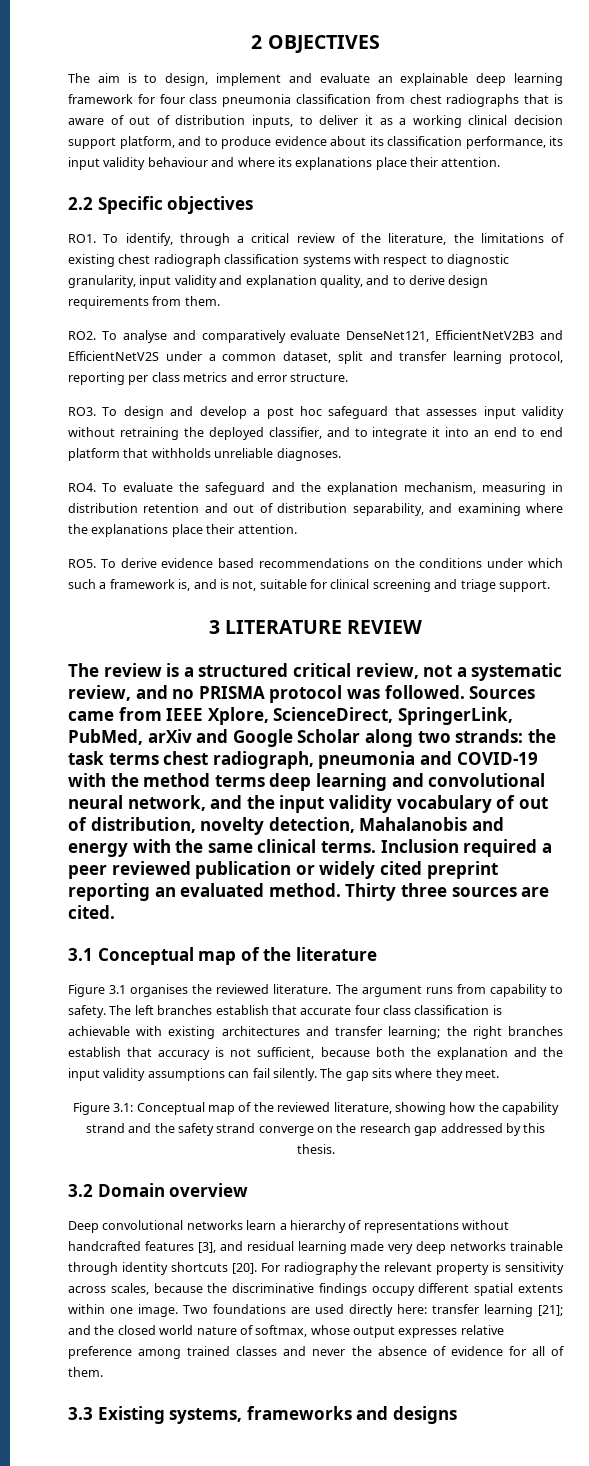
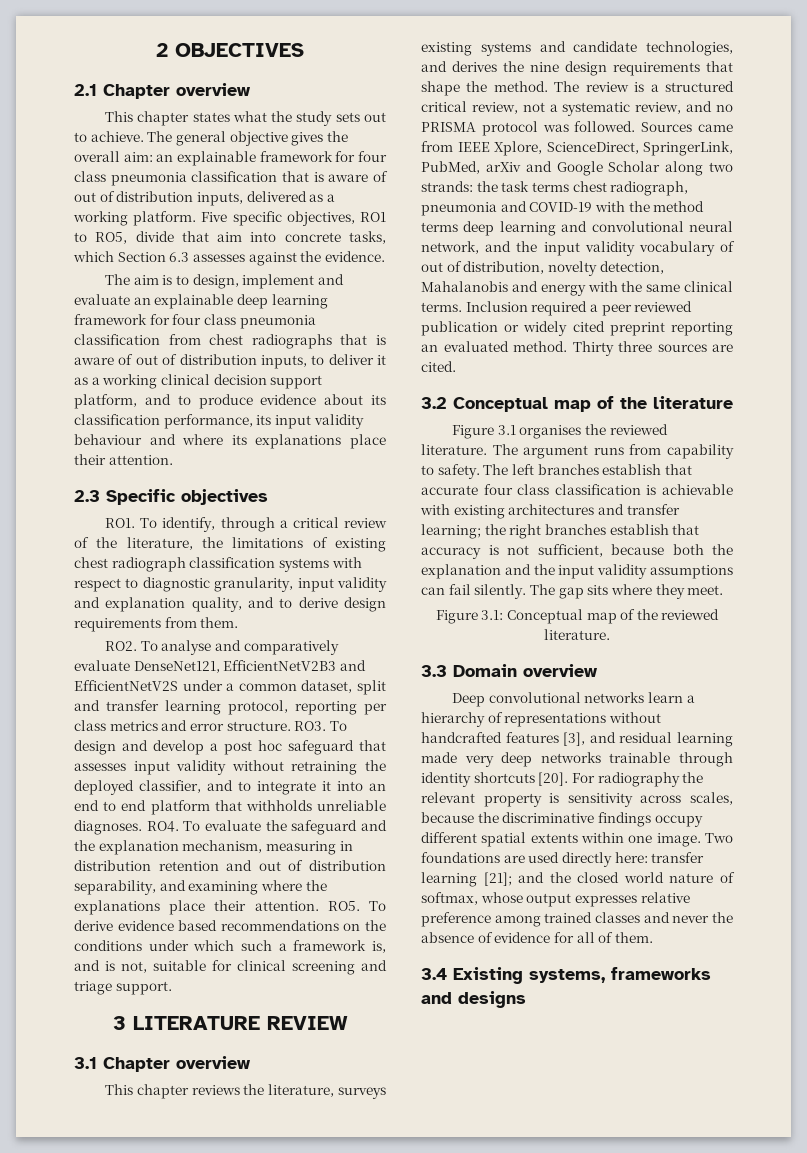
+ 2.1 Chapter overview
+ This chapter states what the study sets out to achieve. The general objective gives the overall aim: an explainable framework for four class pneumonia classification that is aware of out of distribution inputs, delivered as a working platform. Five specific objectives, RO1 to RO5, divide that aim into concrete tasks, which Section 6.3 assesses against the evidence.
- 2.2 Specific objectives
+ 2.3 Specific objectives
- RO2. To analyse and comparatively evaluate DenseNet121, EfficientNetV2B3 and EfficientNetV2S under a common dataset, split and transfer learning protocol, reporting per class metrics and error structure.
- RO3. To design and develop a post hoc safeguard that assesses input validity without retraining the deployed classifier, and to integrate it into an end to end platform that withholds unreliable diagnoses.
- RO4. To evaluate the safeguard and the explanation mechanism, measuring in distribution retention and out of distribution separability, and examining where the explanations place their attention.
- RO5. To derive evidence based recommendations on the conditions under which such a framework is, and is not, suitable for clinical screening and triage support.
+ RO2. To analyse and comparatively evaluate DenseNet121, EfficientNetV2B3 and EfficientNetV2S under a common dataset, split and transfer learning protocol, reporting per class metrics and error structure. RO3. To design and develop a post hoc safeguard that assesses input validity without retraining the deployed classifier, and to integrate it into an end to end platform that withholds unreliable diagnoses. RO4. To evaluate the safeguard and the explanation mechanism, measuring in distribution retention and out of distribution separability, and examining where the explanations place their attention. RO5. To derive evidence based recommendations on the conditions under which such a framework is, and is not, suitable for clinical screening and triage support.
+ 3.1 Chapter overview
+ This chapter reviews the literature, surveys existing systems and candidate technologies, and derives the nine design requirements that shape the method.
- 3.1 Conceptual map of the literature
+ 3.2 Conceptual map of the literature
- Figure 3.1: Conceptual map of the reviewed literature, showing how the capability strand and the safety strand converge on the research gap addressed by this thesis.
- 3.2 Domain overview
+ Figure 3.1: Conceptual map of the reviewed literature.
+ 3.3 Domain overview
- 3.3 Existing systems, frameworks and designs
+ 3.4 Existing systems, frameworks and designs

